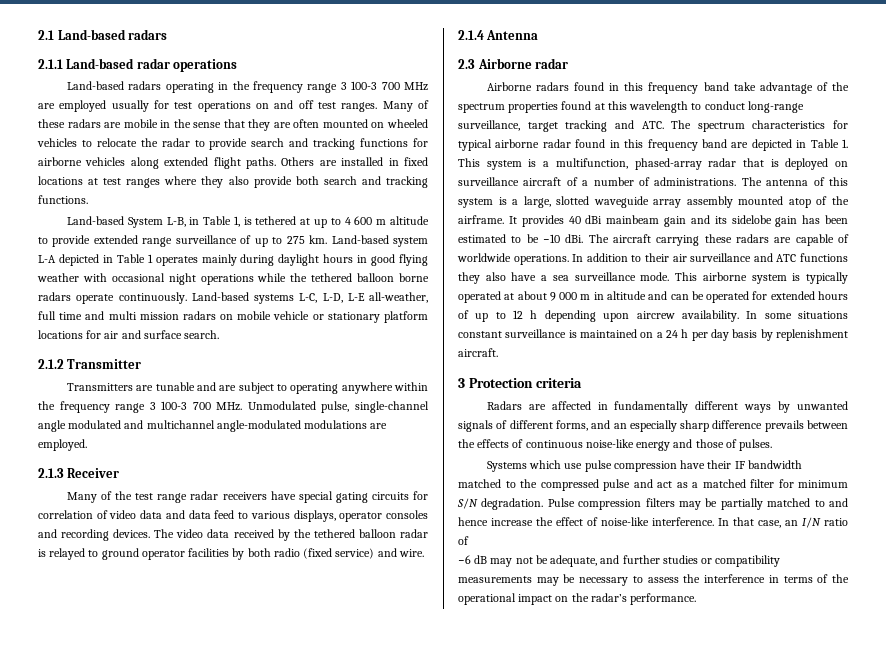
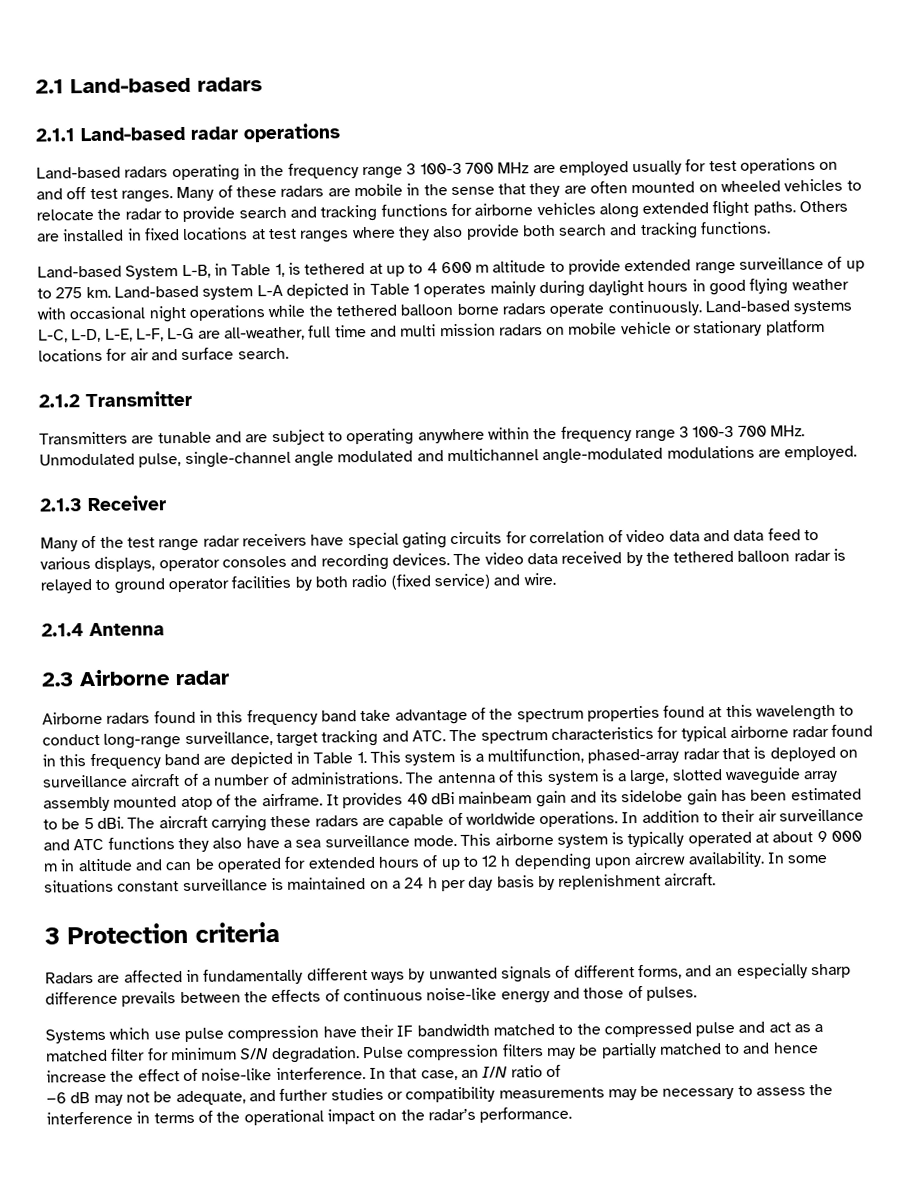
- Land-based systems L-C, L-D, L-E all-weather, full time and multi mission radars on mobile vehicle or stationary platform locations for air and surface search.
+ Land-based systems L-C, L-D, L-E, L-F, L-G are all-weather, full time and multi mission radars on mobile vehicle or stationary platform locations for air and surface search.
- It provides 40 dBi mainbeam gain and its sidelobe gain has been estimated to be −10 dBi.
+ It provides 40 dBi mainbeam gain and its sidelobe gain has been estimated to be 5 dBi.

